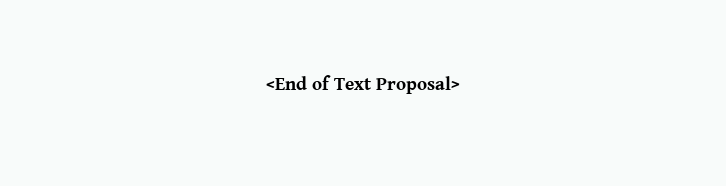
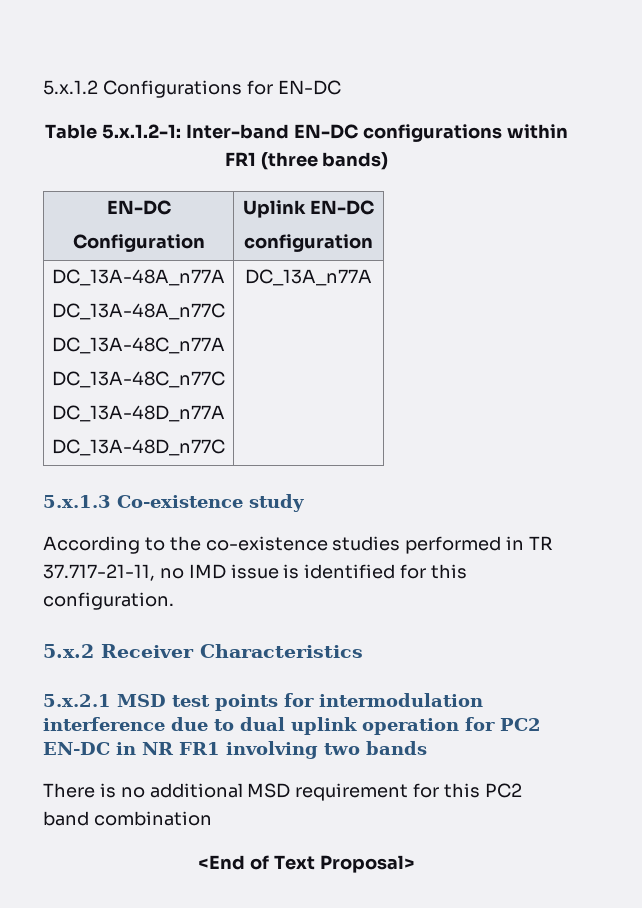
+ 5.x.1.2 Configurations for EN-DC
+ Table 5.x.1.2-1: Inter-band EN-DC configurations within FR1 (three bands)
+ EN-DC
+ Configuration | Uplink EN-DC
+ configuration
+ DC_13A-48A_n77A
+ DC_13A-48A_n77C
+ DC_13A-48C_n77A
+ DC_13A-48C_n77C
+ DC_13A-48D_n77A
+ DC_13A-48D_n77C | DC_13A_n77A
+ 5.x.1.3 Co-existence study
+ According to the co-existence studies performed in TR 37.717-21-11, no IMD issue is identified for this configuration.
+ 5.x.2 Receiver Characteristics
+ 5.x.2.1 MSD test points for intermodulation interference due to dual uplink operation for PC2 EN-DC in NR FR1 involving two bands
+ There is no additional MSD requirement for this PC2 band combination

